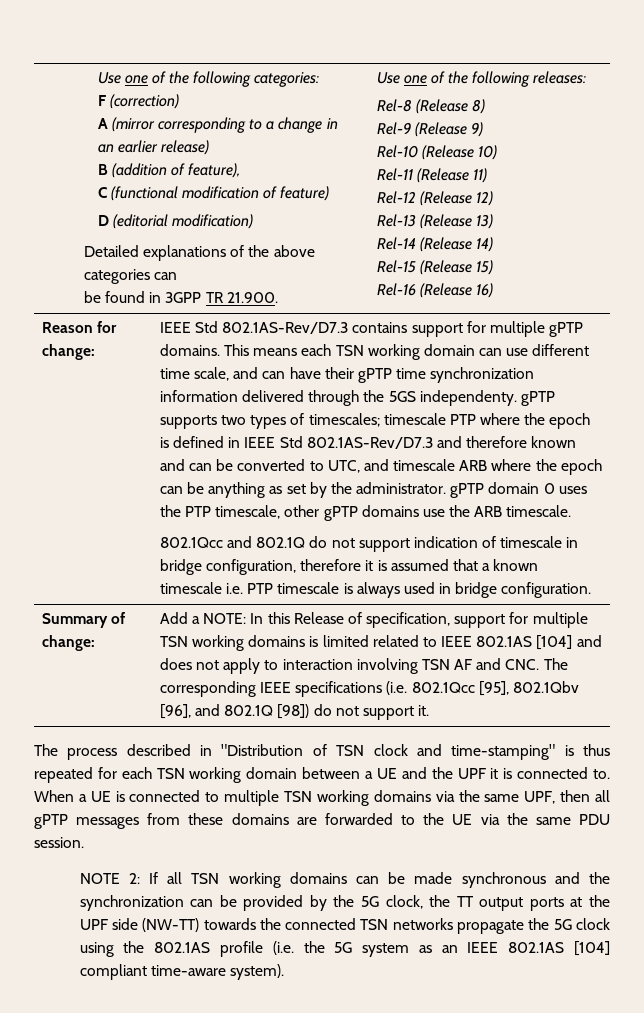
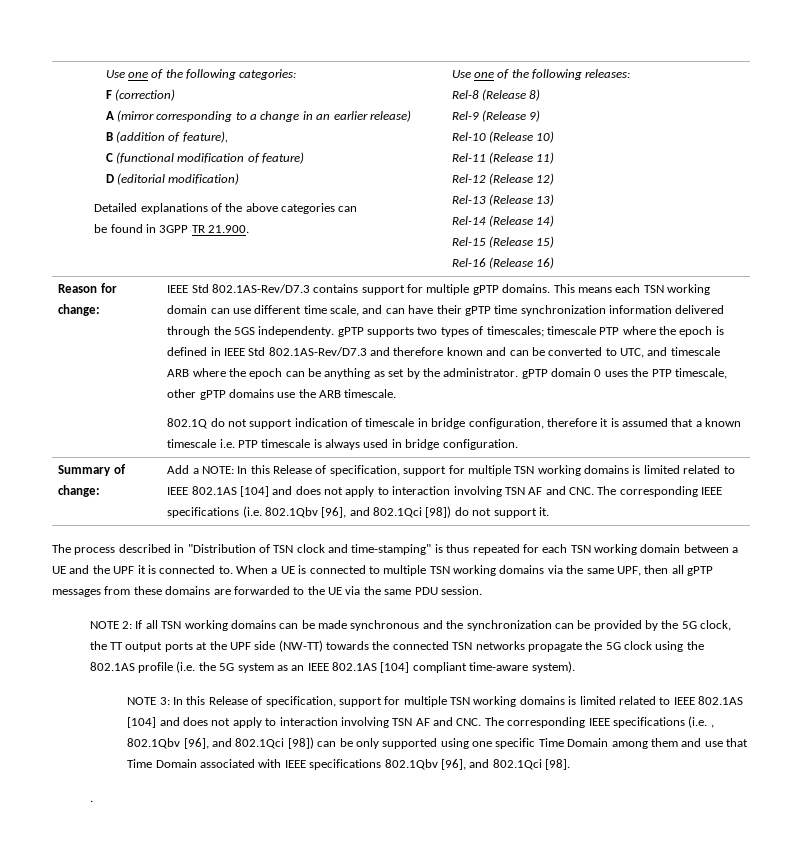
- 802.1Qcc and 802.1Q do not support indication of timescale in bridge configuration, therefore it is assumed that a known timescale i.e. PTP timescale is always used in bridge configuration.
+ 802.1Q do not support indication of timescale in bridge configuration, therefore it is assumed that a known timescale i.e. PTP timescale is always used in bridge configuration.
- Add a NOTE: In this Release of specification, support for multiple TSN working domains is limited related to IEEE 802.1AS [104] and does not apply to interaction involving TSN AF and CNC. The corresponding IEEE specifications (i.e. 802.1Qcc [95], 802.1Qbv [96], and 802.1Q [98]) do not support it.
+ Add a NOTE: In this Release of specification, support for multiple TSN working domains is limited related to IEEE 802.1AS [104] and does not apply to interaction involving TSN AF and CNC. The corresponding IEEE specifications (i.e. 802.1Qbv [96], and 802.1Qci [98]) do not support it.
+ NOTE 3: In this Release of specification, support for multiple TSN working domains is limited related to IEEE 802.1AS [104] and does not apply to interaction involving TSN AF and CNC. The corresponding IEEE specifications (i.e. , 802.1Qbv [96], and 802.1Qci [98]) can be only supported using one specific Time Domain among them and use that Time Domain associated with IEEE specifications 802.1Qbv [96], and 802.1Qci [98].
+ .

